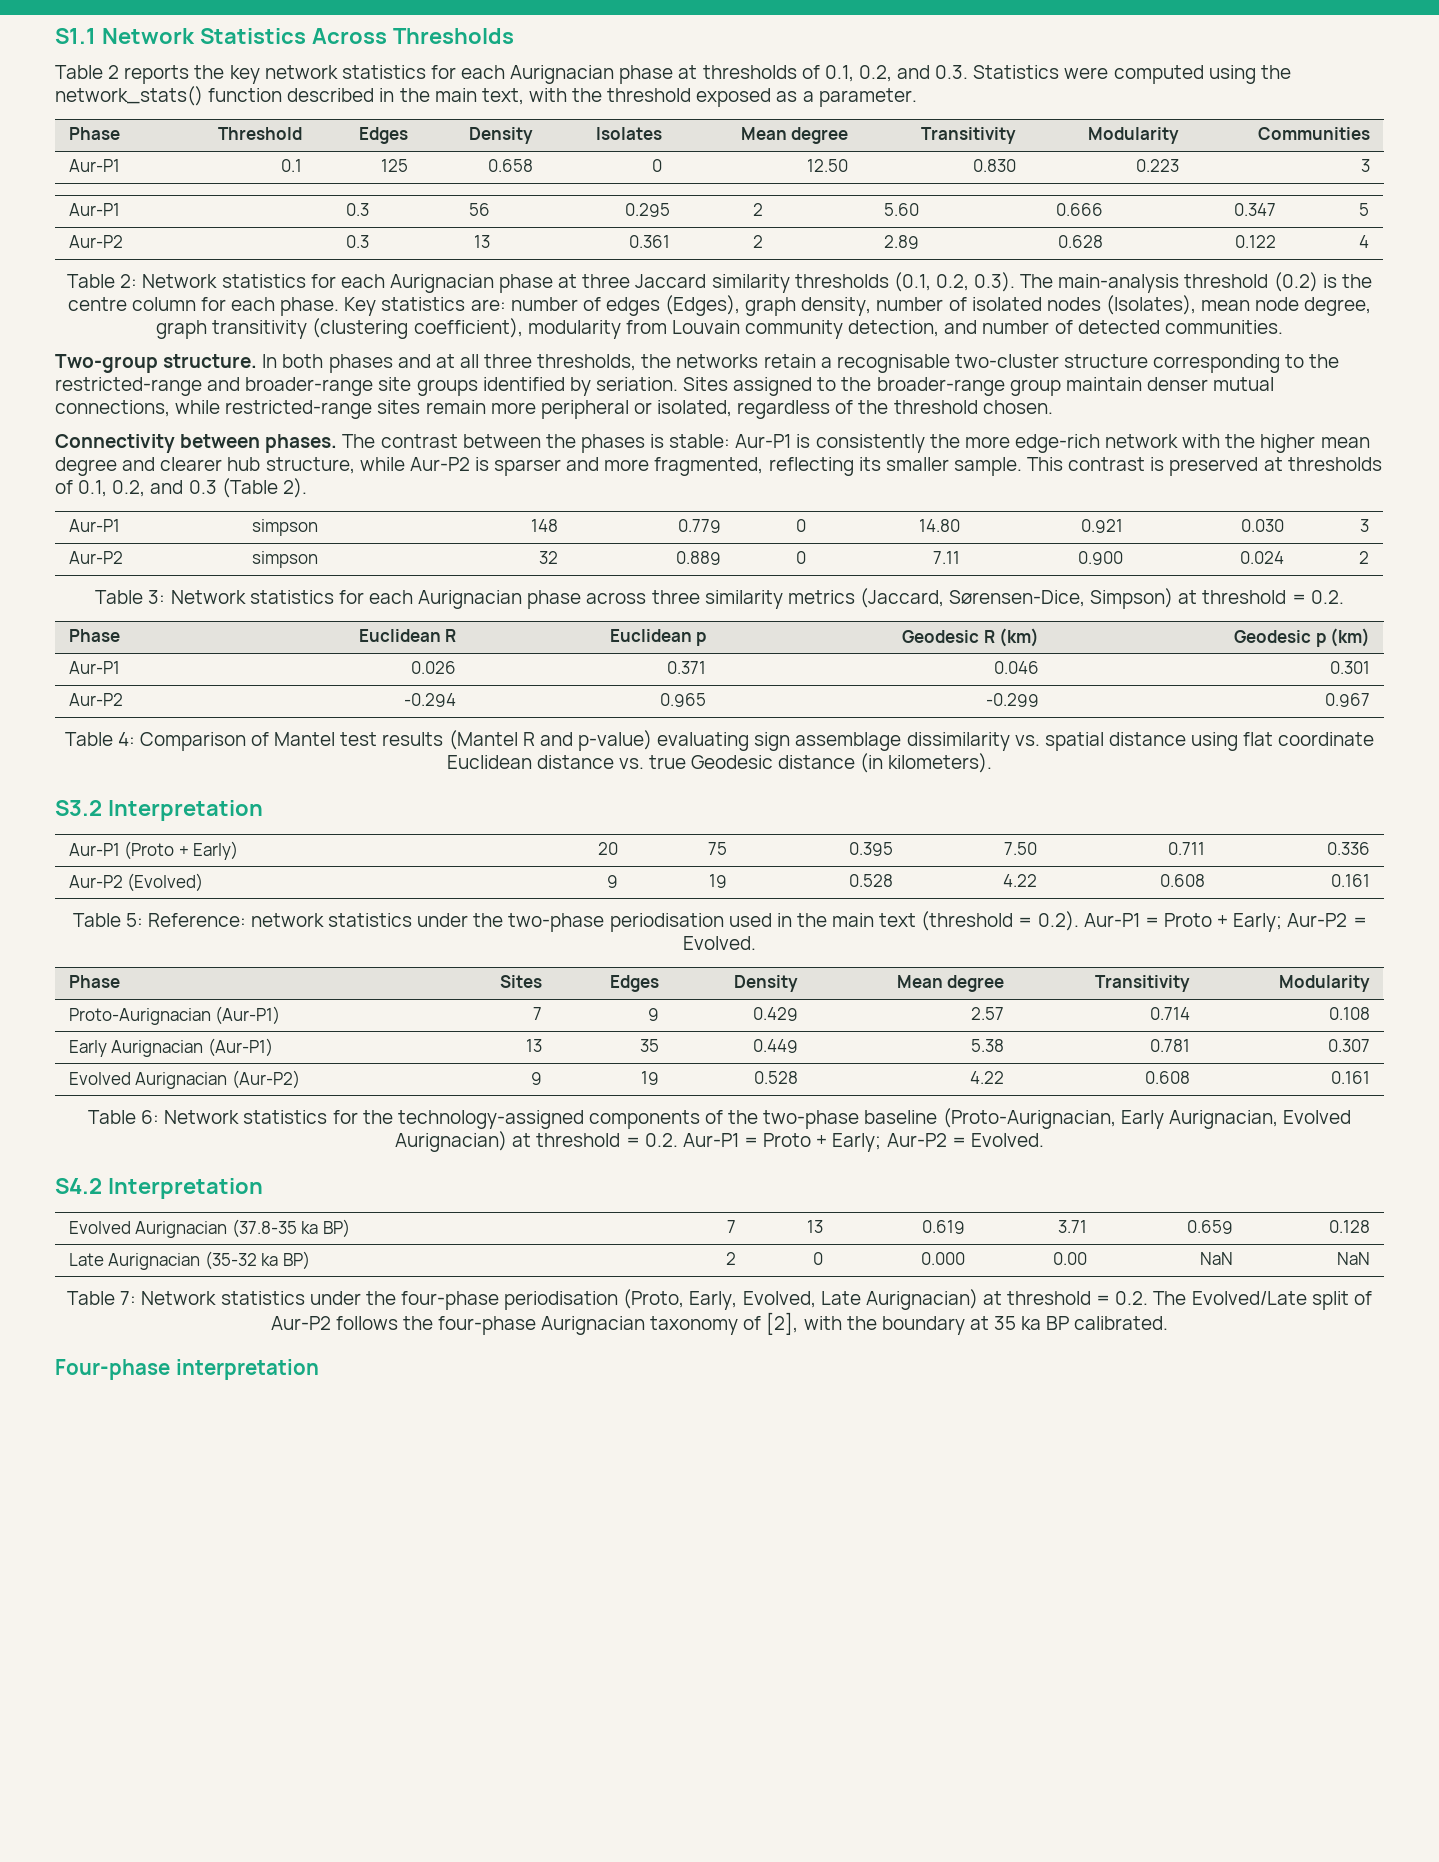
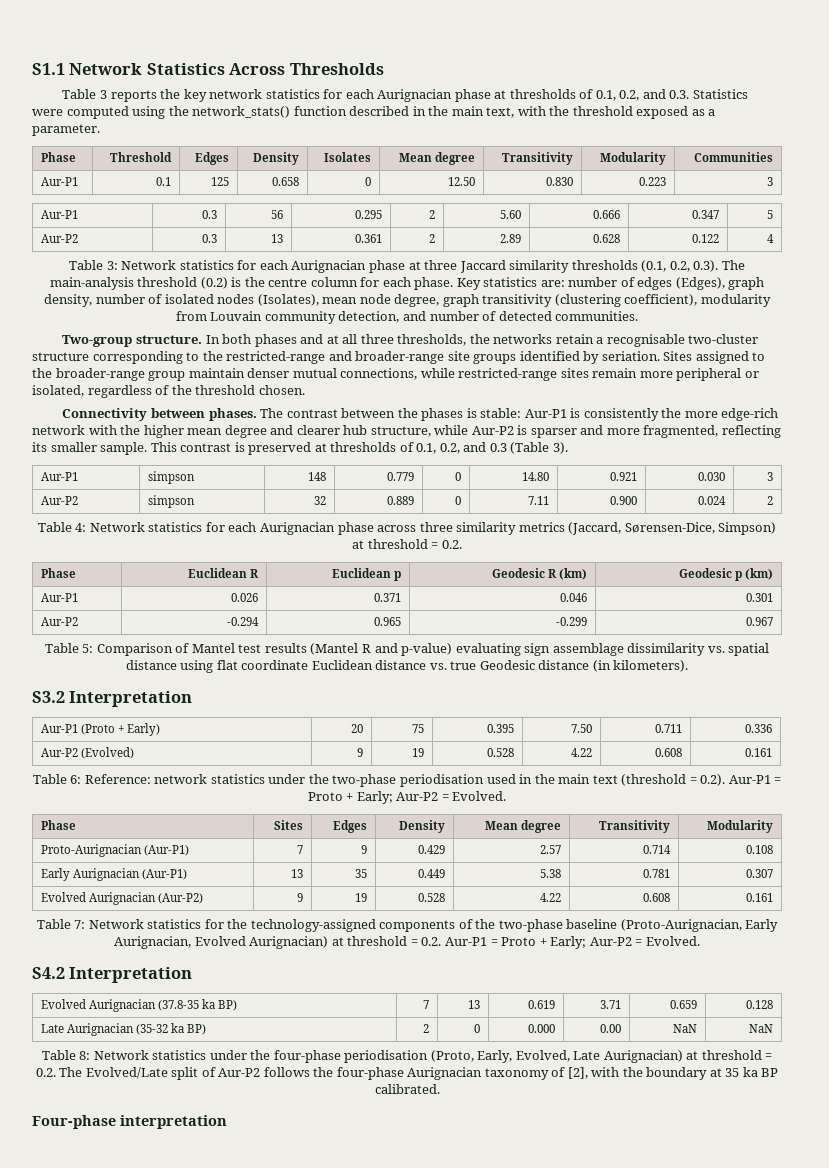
- Table 2 reports the key network statistics for each Aurignacian phase at thresholds of 0.1, 0.2, and 0.3. Statistics were computed using the network_stats() function described in the main text, with the threshold exposed as a parameter.
+ Table 3 reports the key network statistics for each Aurignacian phase at thresholds of 0.1, 0.2, and 0.3. Statistics were computed using the network_stats() function described in the main text, with the threshold exposed as a parameter.
- Table 2: Network statistics for each Aurignacian phase at three Jaccard similarity thresholds (0.1, 0.2, 0.3). The main-analysis threshold (0.2) is the centre column for each phase.
+ Table 3: Network statistics for each Aurignacian phase at three Jaccard similarity thresholds (0.1, 0.2, 0.3). The main-analysis threshold (0.2) is the centre column for each phase.
- This contrast is preserved at thresholds of 0.1, 0.2, and 0.3 (Table 2).
+ This contrast is preserved at thresholds of 0.1, 0.2, and 0.3 (Table 3).
- Table 3: Network statistics for each Aurignacian phase across three similarity metrics (Jaccard, Sørensen-Dice, Simpson) at threshold = 0.2.
+ Table 4: Network statistics for each Aurignacian phase across three similarity metrics (Jaccard, Sørensen-Dice, Simpson) at threshold = 0.2.
- Table 4: Comparison of Mantel test results (Mantel R and p-value) evaluating sign assemblage dissimilarity vs. spatial distance using flat coordinate Euclidean distance vs. true Geodesic distance (in kilometers).
+ Table 5: Comparison of Mantel test results (Mantel R and p-value) evaluating sign assemblage dissimilarity vs. spatial distance using flat coordinate Euclidean distance vs. true Geodesic distance (in kilometers).
- Table 5: Reference: network statistics under the two-phase periodisation used in the main text (threshold = 0.2). Aur-P1 = Proto + Early; Aur-P2 = Evolved.
+ Table 6: Reference: network statistics under the two-phase periodisation used in the main text (threshold = 0.2). Aur-P1 = Proto + Early; Aur-P2 = Evolved.
- Table 6: Network statistics for the technology-assigned components of the two-phase baseline (Proto-Aurignacian, Early Aurignacian, Evolved Aurignacian) at threshold = 0.2. Aur-P1 = Proto + Early; Aur-P2 = Evolved.
+ Table 7: Network statistics for the technology-assigned components of the two-phase baseline (Proto-Aurignacian, Early Aurignacian, Evolved Aurignacian) at threshold = 0.2. Aur-P1 = Proto + Early; Aur-P2 = Evolved.
- Table 7: Network statistics under the four-phase periodisation (Proto, Early, Evolved, Late Aurignacian) at threshold = 0.2. The Evolved/Late split of Aur-P2 follows the four-phase Aurignacian taxonomy of [2], with the boundary at 35 ka BP calibrated.
+ Table 8: Network statistics under the four-phase periodisation (Proto, Early, Evolved, Late Aurignacian) at threshold = 0.2. The Evolved/Late split of Aur-P2 follows the four-phase Aurignacian taxonomy of [2], with the boundary at 35 ka BP calibrated.

